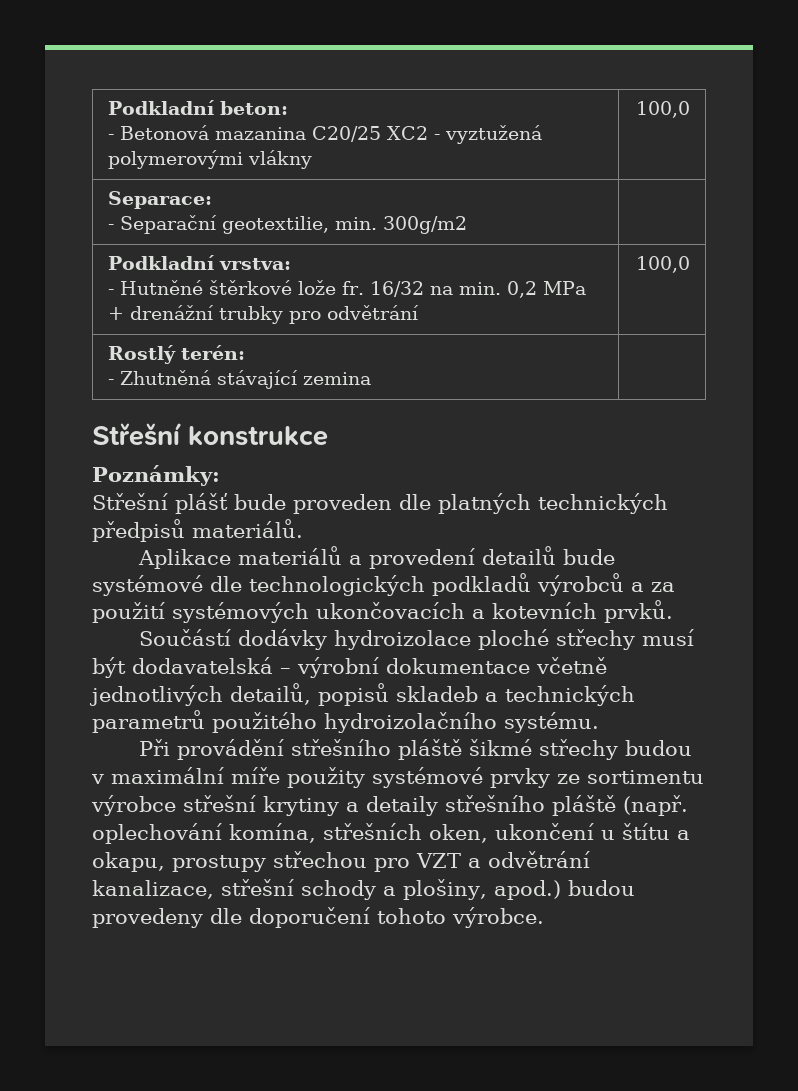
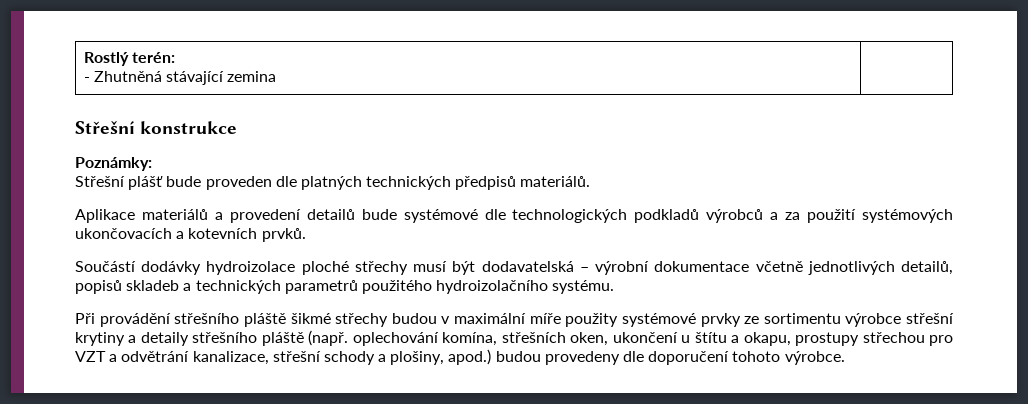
- Podkladní beton:
- - Betonová mazanina C20/25 XC2 - vyztužená polymerovými vlákny | 100,0
- Separace:
- - Separační geotextilie, min. 300g/m2 |
- Podkladní vrstva:
- - Hutněné štěrkové lože fr. 16/32 na min. 0,2 MPa + drenážní trubky pro odvětrání | 100,0

